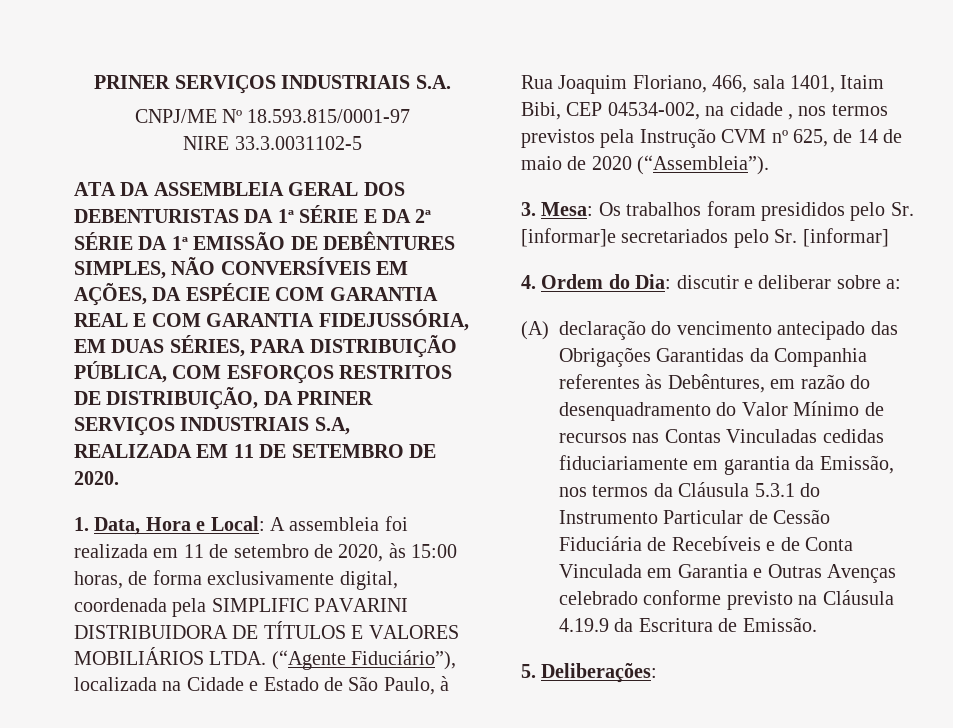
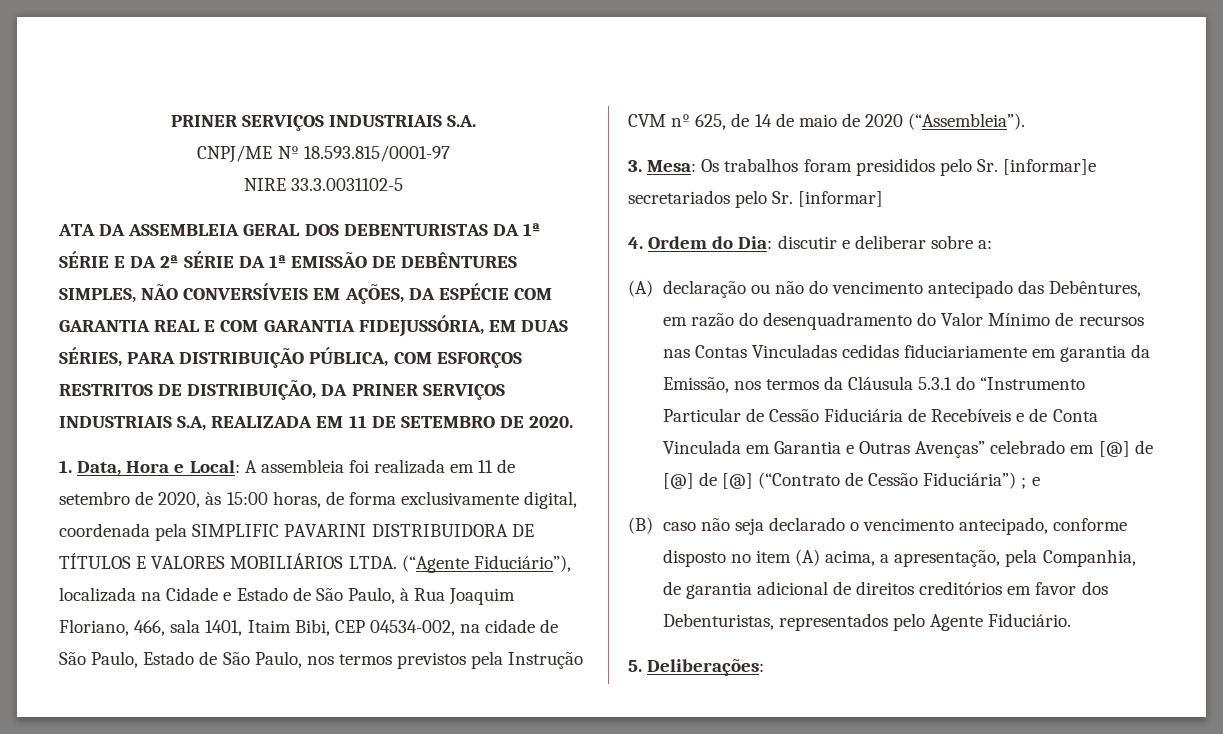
- (“Agente Fiduciário”), localizada na Cidade e Estado de São Paulo, à Rua Joaquim Floriano, 466, sala 1401, Itaim Bibi, CEP 04534-002, na cidade , nos termos previstos pela Instrução CVM nº 625, de 14 de maio de 2020 (“Assembleia”).
+ (“Agente Fiduciário”), localizada na Cidade e Estado de São Paulo, à Rua Joaquim Floriano, 466, sala 1401, Itaim Bibi, CEP 04534-002, na cidade de São Paulo, Estado de São Paulo, nos termos previstos pela Instrução CVM nº 625, de 14 de maio de 2020 (“Assembleia”).
- (A) declaração do vencimento antecipado das Obrigações Garantidas da Companhia referentes às Debêntures, em razão do desenquadramento do Valor Mínimo de recursos nas Contas Vinculadas cedidas fiduciariamente em garantia da Emissão, nos termos da Cláusula 5.3.1 do Instrumento Particular de Cessão Fiduciária de Recebíveis e de Conta Vinculada em Garantia e Outras Avenças celebrado conforme previsto na Cláusula 4.19.9 da Escritura de Emissão.
+ (A) declaração ou não do vencimento antecipado das Debêntures, em razão do desenquadramento do Valor Mínimo de recursos nas Contas Vinculadas cedidas fiduciariamente em garantia da Emissão, nos termos da Cláusula 5.3.1 do “Instrumento Particular de Cessão Fiduciária de Recebíveis e de Conta Vinculada em Garantia e Outras Avenças” celebrado em [@] de [@] de [@] (“Contrato de Cessão Fiduciária”) ; e
+ (B) caso não seja declarado o vencimento antecipado, conforme disposto no item (A) acima, a apresentação, pela Companhia, de garantia adicional de direitos creditórios em favor dos Debenturistas, representados pelo Agente Fiduciário.

